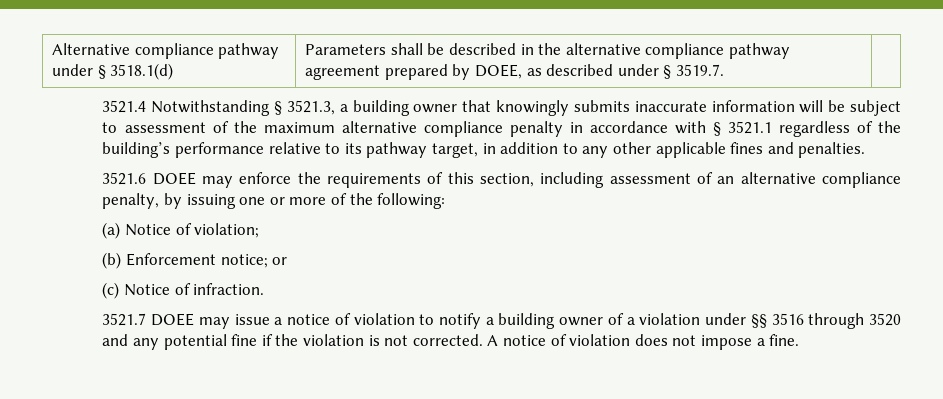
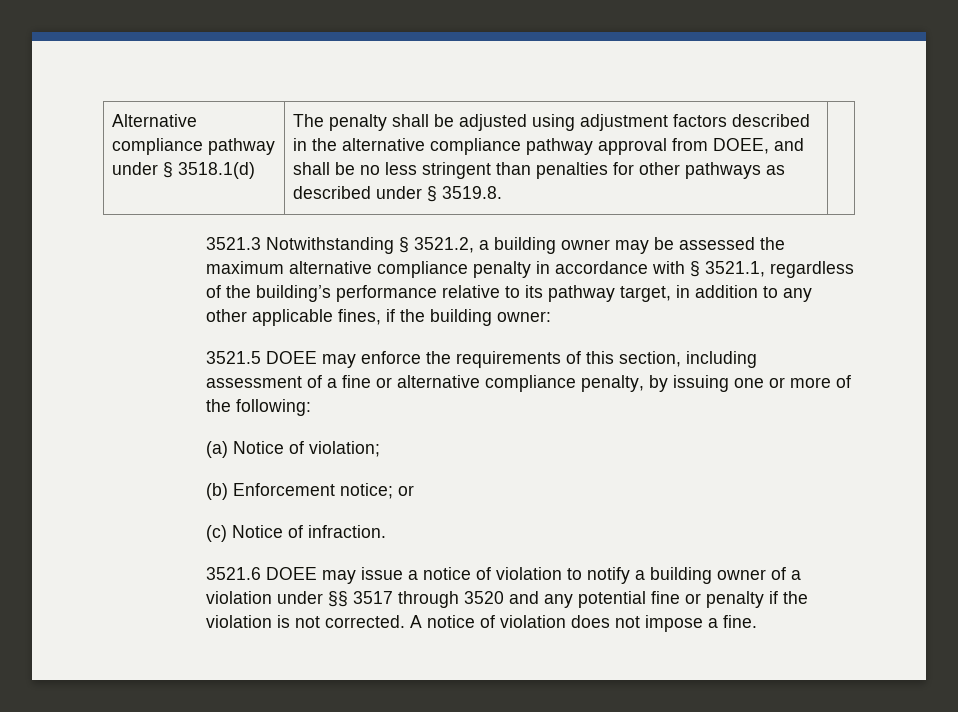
- Alternative compliance pathway under § 3518.1(d) | Parameters shall be described in the alternative compliance pathway agreement prepared by DOEE, as described under § 3519.7. |
- 3521.4 Notwithstanding § 3521.3, a building owner that knowingly submits inaccurate information will be subject to assessment of the maximum alternative compliance penalty in accordance with § 3521.1 regardless of the building’s performance relative to its pathway target, in addition to any other applicable fines and penalties.
- 3521.6 DOEE may enforce the requirements of this section, including assessment of an alternative compliance penalty, by issuing one or more of the following:
+ Alternative compliance pathway under § 3518.1(d) | The penalty shall be adjusted using adjustment factors described in the alternative compliance pathway approval from DOEE, and shall be no less stringent than penalties for other pathways as described under § 3519.8. |
+ 3521.3 Notwithstanding § 3521.2, a building owner may be assessed the maximum alternative compliance penalty in accordance with § 3521.1, regardless of the building’s performance relative to its pathway target, in addition to any other applicable fines, if the building owner:
+ 3521.5 DOEE may enforce the requirements of this section, including assessment of a fine or alternative compliance penalty, by issuing one or more of the following:
- 3521.7 DOEE may issue a notice of violation to notify a building owner of a violation under §§ 3516 through 3520 and any potential fine if the violation is not corrected.
+ 3521.6 DOEE may issue a notice of violation to notify a building owner of a violation under §§ 3517 through 3520 and any potential fine or penalty if the violation is not corrected.

